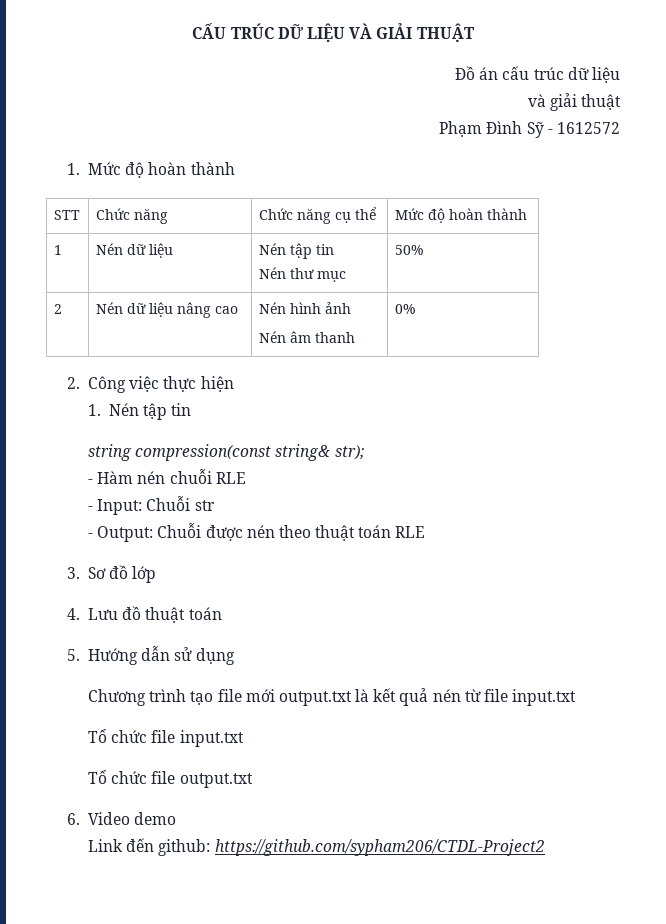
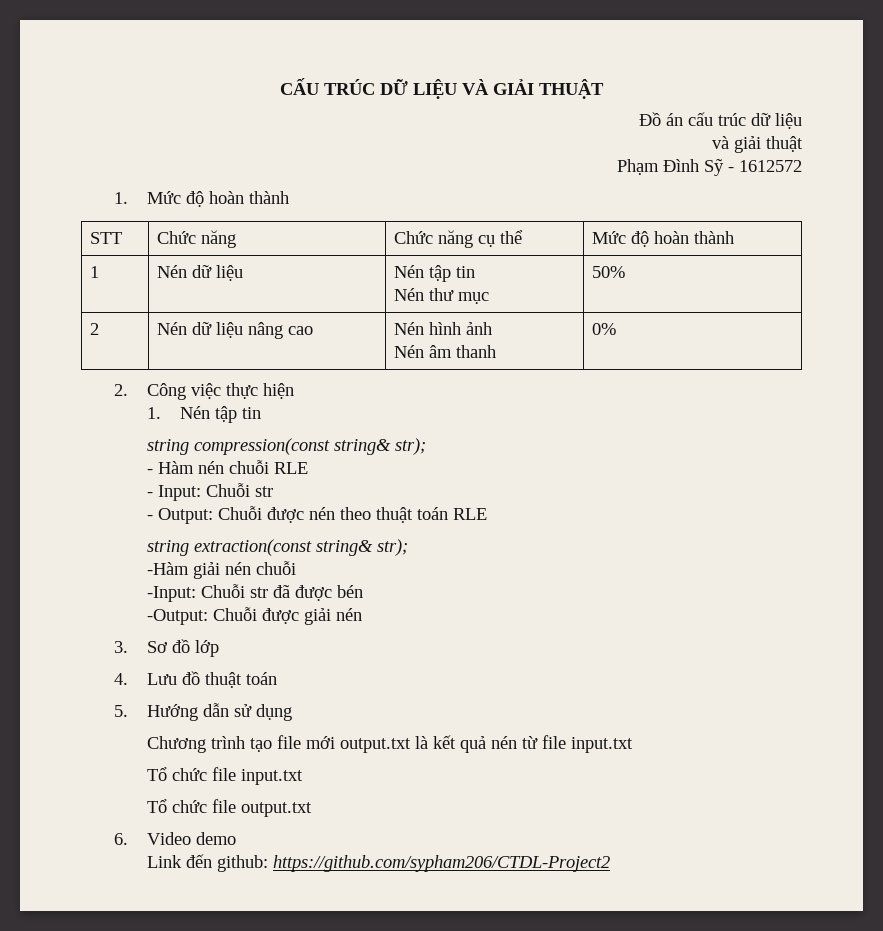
+ string extraction(const string& str);
+ -Hàm giải nén chuỗi
+ -Input: Chuỗi str đã được bén
+ -Output: Chuỗi được giải nén

